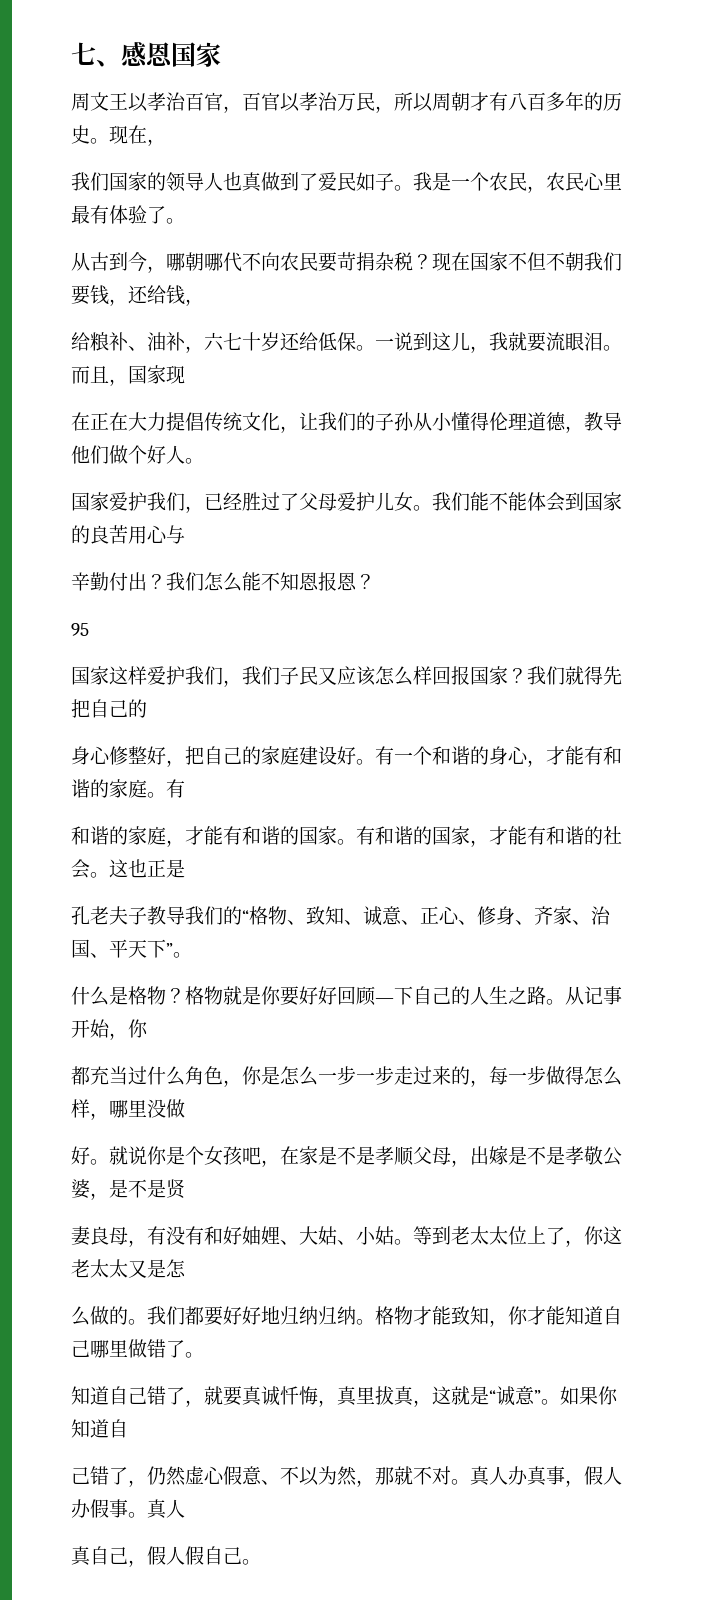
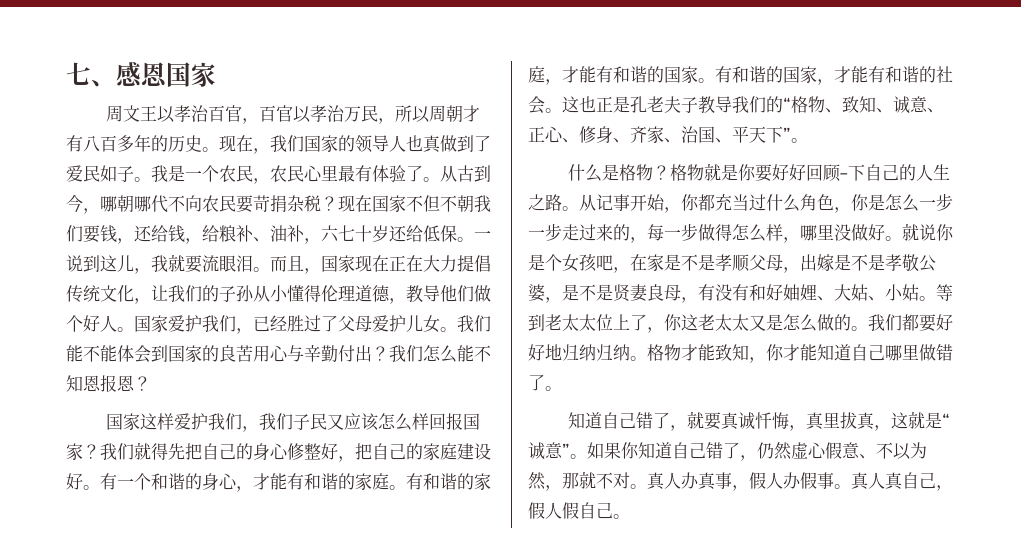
- 现在，
- 我们国家的领导人也真做到了爱民如子。
+ 现在，我们国家的领导人也真做到了爱民如子。
- 我是一个农民，农民心里最有体验了。
- 从古到今，哪朝哪代不向农民要苛捐杂税？
+ 我是一个农民，农民心里最有体验了。从古到今，哪朝哪代不向农民要苛捐杂税？
- 现在国家不但不朝我们要钱，还给钱，
- 给粮补、油补，六七十岁还给低保。
+ 现在国家不但不朝我们要钱，还给钱，给粮补、油补，六七十岁还给低保。
- 而且，国家现
- 在正在大力提倡传统文化，让我们的子孙从小懂得伦理道德，教导他们做个好人。
- 国家爱护我们，已经胜过了父母爱护儿女。
+ 而且，国家现在正在大力提倡传统文化，让我们的子孙从小懂得伦理道德，教导他们做个好人。国家爱护我们，已经胜过了父母爱护儿女。
- 我们能不能体会到国家的良苦用心与
- 辛勤付出？
+ 我们能不能体会到国家的良苦用心与辛勤付出？
- 95
- 我们就得先把自己的
- 身心修整好，把自己的家庭建设好。
+ 我们就得先把自己的身心修整好，把自己的家庭建设好。
- 有一个和谐的身心，才能有和谐的家庭。有
- 和谐的家庭，才能有和谐的国家。
+ 有一个和谐的身心，才能有和谐的家庭。有和谐的家庭，才能有和谐的国家。
- 这也正是
- 孔老夫子教导我们的“格物、致知、诚意、正心、修身、齐家、治国、平天下”。
+ 这也正是孔老夫子教导我们的“格物、致知、诚意、正心、修身、齐家、治国、平天下”。
- 从记事开始，你
- 都充当过什么角色，你是怎么一步一步走过来的，每一步做得怎么样，哪里没做
- 好。
+ 从记事开始，你都充当过什么角色，你是怎么一步一步走过来的，每一步做得怎么样，哪里没做好。
- 就说你是个女孩吧，在家是不是孝顺父母，出嫁是不是孝敬公婆，是不是贤
- 妻良母，有没有和好妯娌、大姑、小姑。
+ 就说你是个女孩吧，在家是不是孝顺父母，出嫁是不是孝敬公婆，是不是贤妻良母，有没有和好妯娌、大姑、小姑。
- 等到老太太位上了，你这老太太又是怎
- 么做的。
+ 等到老太太位上了，你这老太太又是怎么做的。
- 如果你知道自
- 己错了，仍然虚心假意、不以为然，那就不对。
+ 如果你知道自己错了，仍然虚心假意、不以为然，那就不对。
- 真人办真事，假人办假事。真人
- 真自己，假人假自己。
+ 真人办真事，假人办假事。真人真自己，假人假自己。

